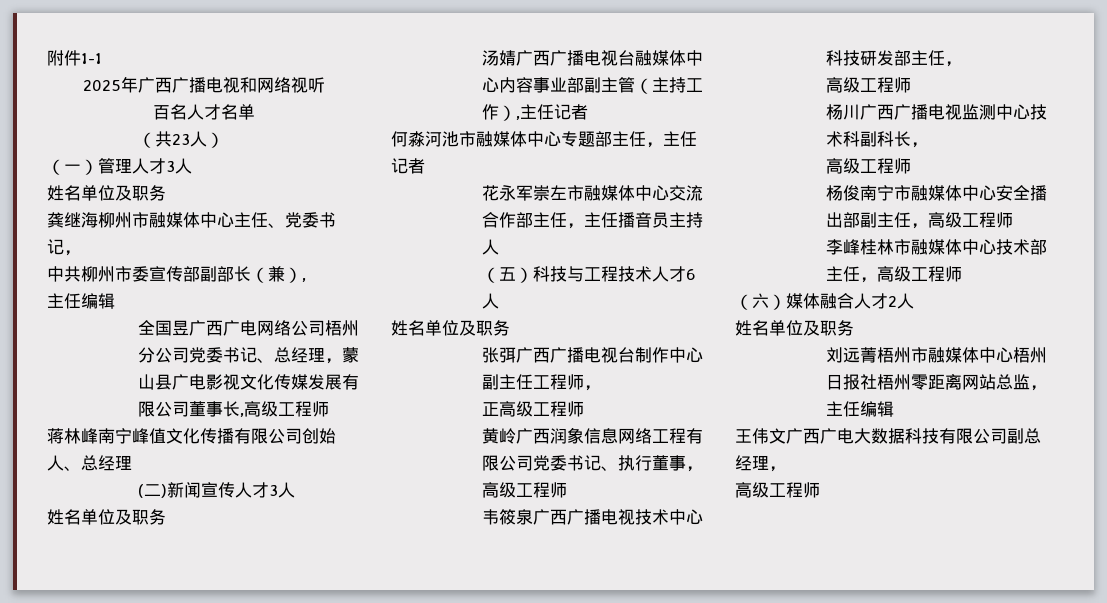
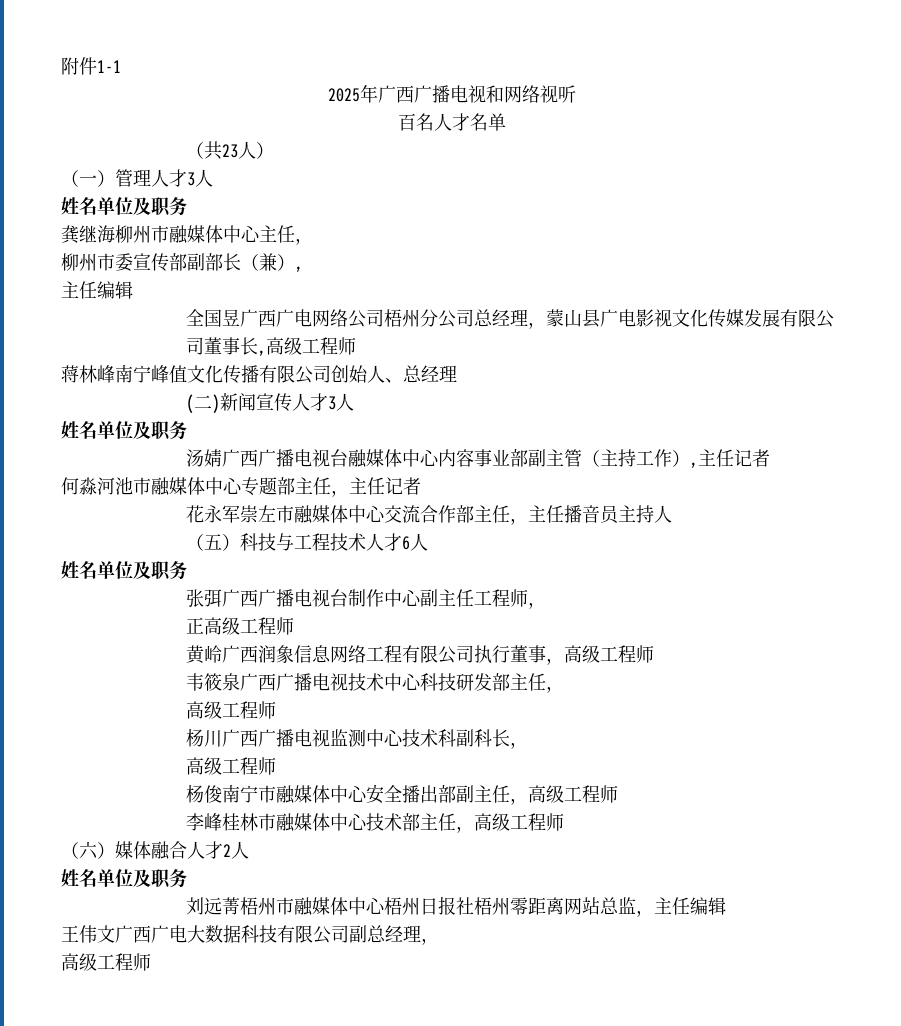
- 龚继海柳州市融媒体中心主任、党委书记，
- 中共柳州市委宣传部副部长（兼）,
+ 龚继海柳州市融媒体中心主任，
+ 柳州市委宣传部副部长（兼）,
- 全国昱广西广电网络公司梧州分公司党委书记、总经理，蒙山县广电影视文化传媒发展有限公司董事长,高级工程师
+ 全国昱广西广电网络公司梧州分公司总经理，蒙山县广电影视文化传媒发展有限公司董事长,高级工程师
- 黄岭广西润象信息网络工程有限公司党委书记、执行董事，高级工程师
+ 黄岭广西润象信息网络工程有限公司执行董事，高级工程师

